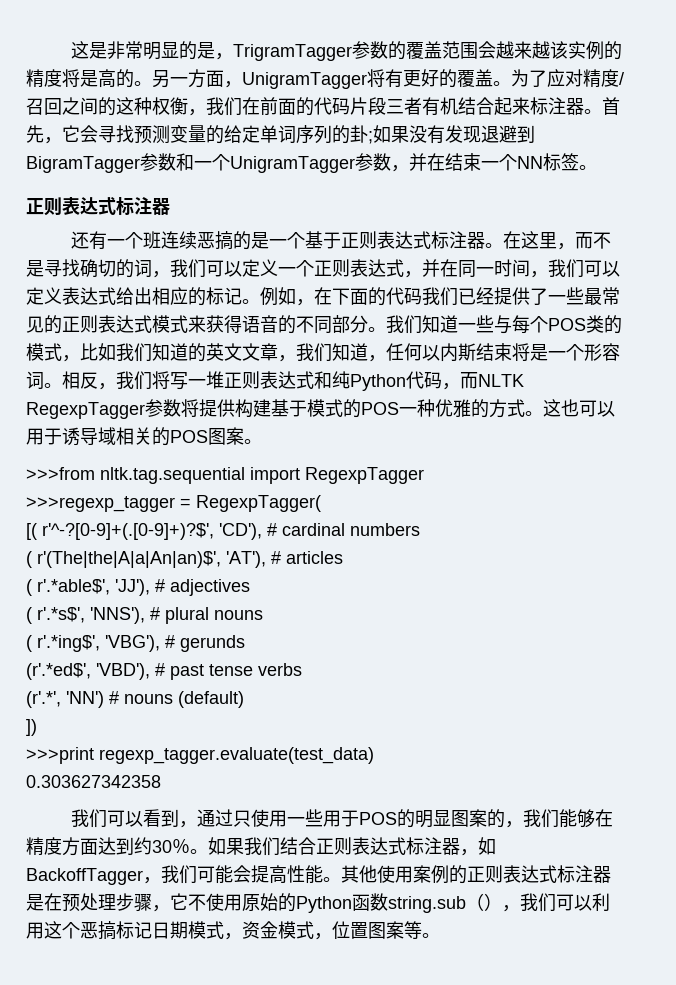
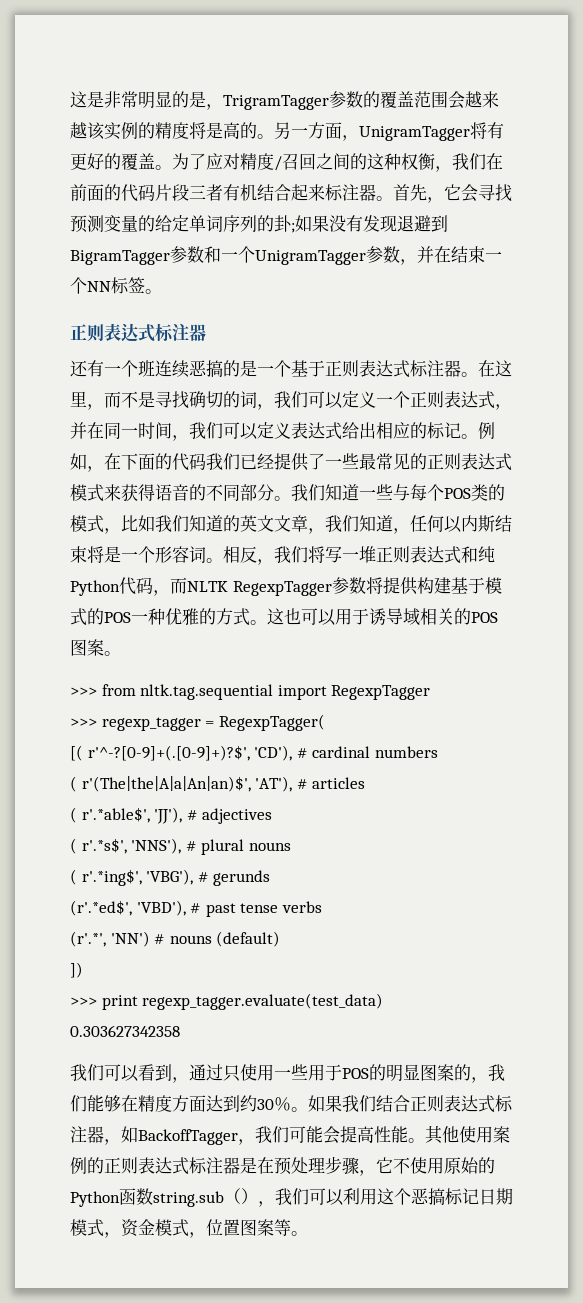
- >>>from nltk.tag.sequential import RegexpTagger
+ >>> from nltk.tag.sequential import RegexpTagger
- >>>regexp_tagger = RegexpTagger(
+ >>> regexp_tagger = RegexpTagger(
- >>>print regexp_tagger.evaluate(test_data)
+ >>> print regexp_tagger.evaluate(test_data)

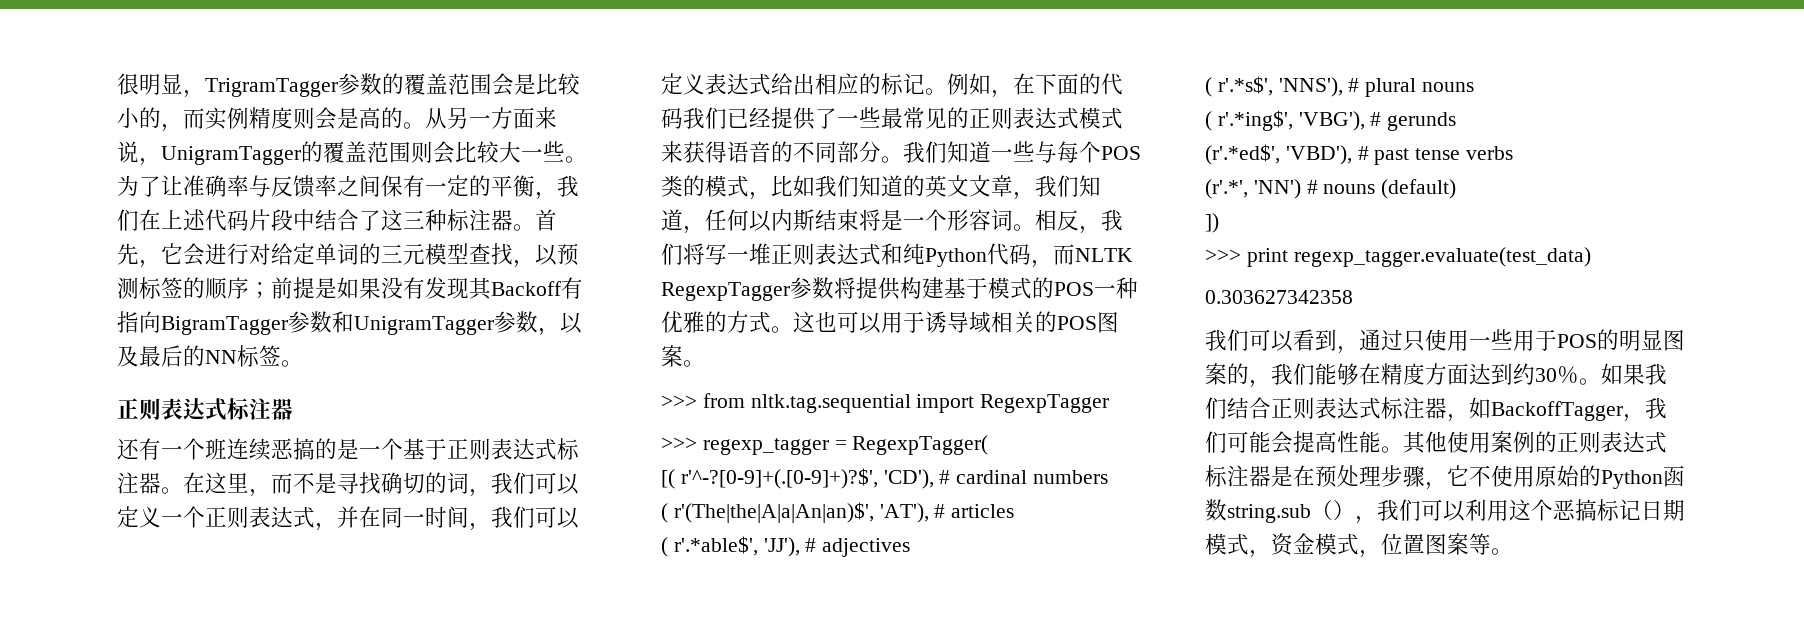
- 这是非常明显的是，TrigramTagger参数的覆盖范围会越来越该实例的精度将是高的。
+ 很明显，TrigramTagger参数的覆盖范围会是比较小的，而实例精度则会是高的。
- 另一方面，UnigramTagger将有更好的覆盖。为了应对精度/召回之间的这种权衡，我们在前面的代码片段三者有机结合起来标注器。
+ 从另一方面来说，UnigramTagger的覆盖范围则会比较大一些。为了让准确率与反馈率之间保有一定的平衡，我们在上述代码片段中结合了这三种标注器。
- 首先，它会寻找预测变量的给定单词序列的卦;如果没有发现退避到BigramTagger参数和一个UnigramTagger参数，并在结束一个NN标签。
+ 首先，它会进行对给定单词的三元模型查找，以预测标签的顺序；前提是如果没有发现其Backoff有指向BigramTagger参数和UnigramTagger参数，以及最后的NN标签。

